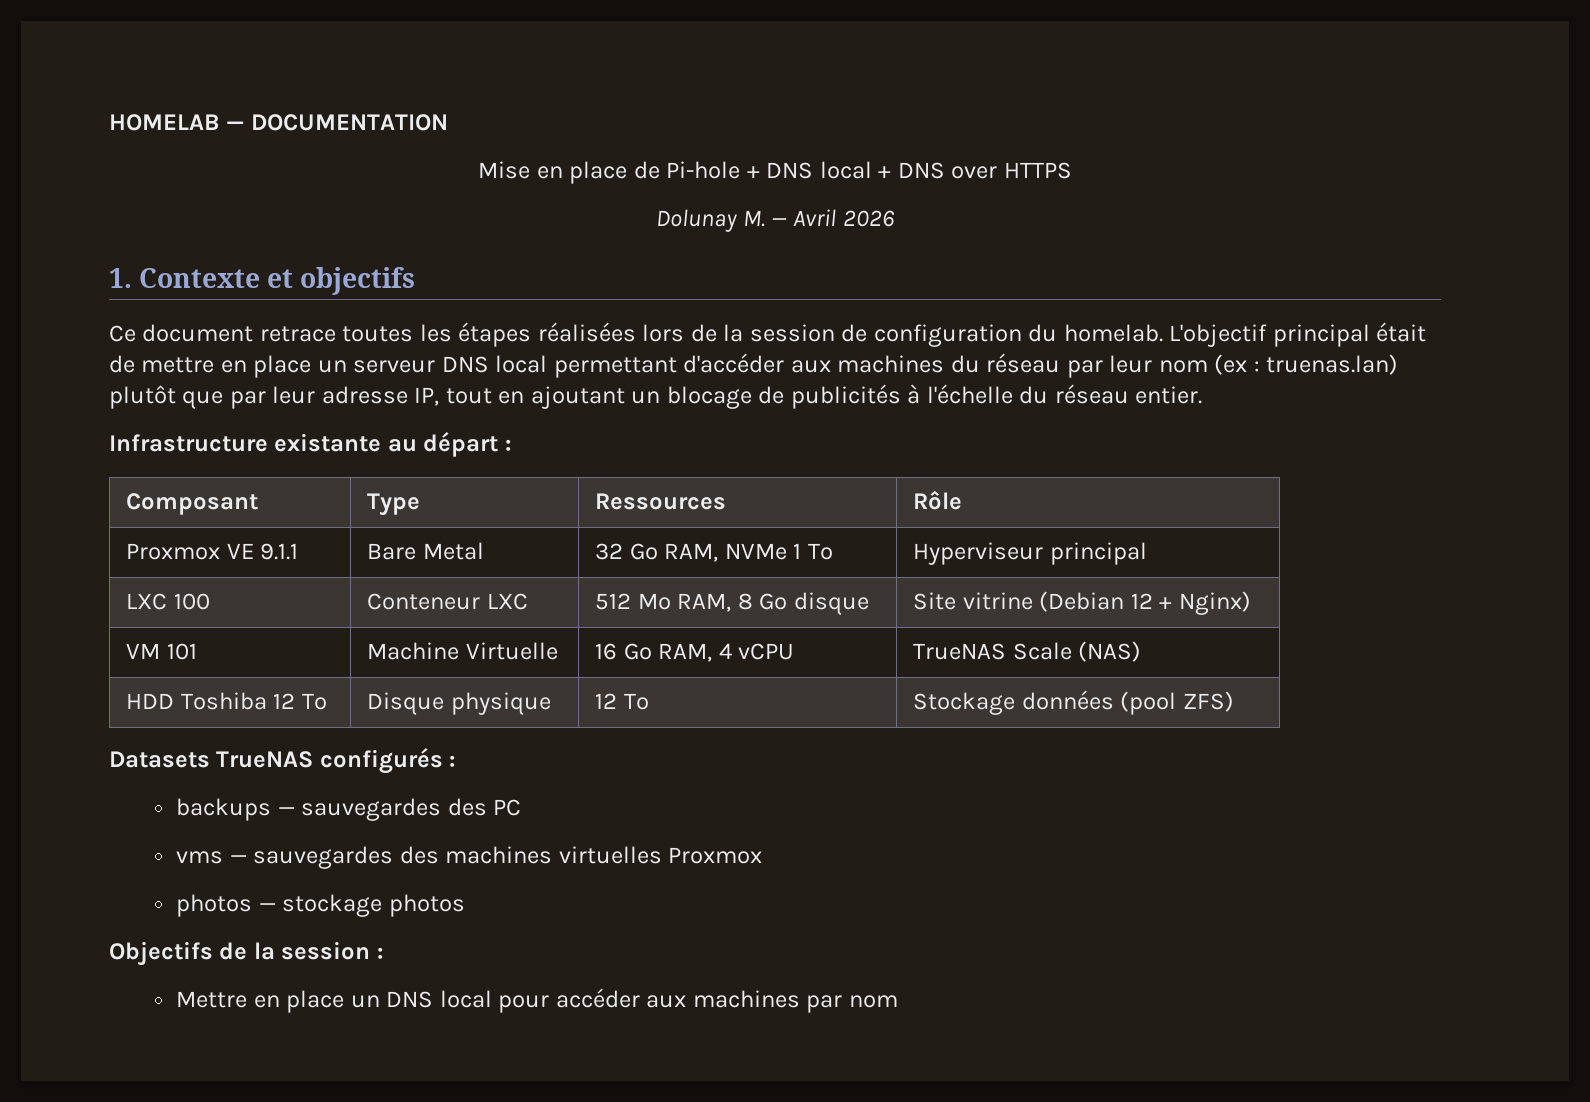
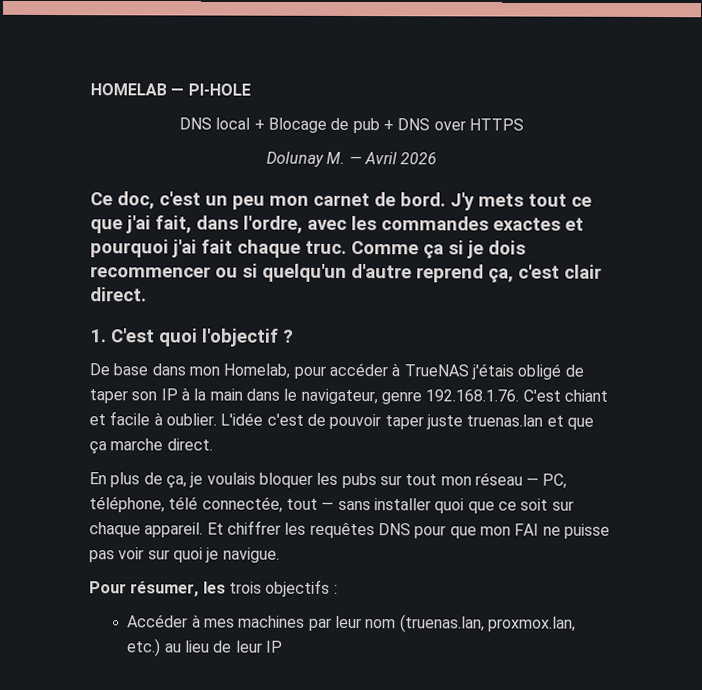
- HOMELAB — DOCUMENTATION
- Mise en place de Pi-hole + DNS local + DNS over HTTPS
+ HOMELAB — PI-HOLE
+ DNS local + Blocage de pub + DNS over HTTPS
- 1. Contexte et objectifs
- Ce document retrace toutes les étapes réalisées lors de la session de configuration du homelab. L'objectif principal était de mettre en place un serveur DNS local permettant d'accéder aux machines du réseau par leur nom (ex : truenas.lan) plutôt que par leur adresse IP, tout en ajoutant un blocage de publicités à l'échelle du réseau entier.
- Infrastructure existante au départ :
- Composant | Type | Ressources | Rôle
- Proxmox VE 9.1.1 | Bare Metal | 32 Go RAM, NVMe 1 To | Hyperviseur principal
- LXC 100 | Conteneur LXC | 512 Mo RAM, 8 Go disque | Site vitrine (Debian 12 + Nginx)
- VM 101 | Machine Virtuelle | 16 Go RAM, 4 vCPU | TrueNAS Scale (NAS)
- HDD Toshiba 12 To | Disque physique | 12 To | Stockage données (pool ZFS)
- Datasets TrueNAS configurés :
- backups — sauvegardes des PC
- vms — sauvegardes des machines virtuelles Proxmox
- photos — stockage photos
- Objectifs de la session :
- Mettre en place un DNS local pour accéder aux machines par nom
+ Ce doc, c'est un peu mon carnet de bord. J'y mets tout ce que j'ai fait, dans l'ordre, avec les commandes exactes et pourquoi j'ai fait chaque truc. Comme ça si je dois recommencer ou si quelqu'un d'autre reprend ça, c'est clair direct.
+ 1. C'est quoi l'objectif ?
+ De base dans mon Homelab, pour accéder à TrueNAS j'étais obligé de taper son IP à la main dans le navigateur, genre 192.168.1.76. C'est chiant et facile à oublier. L'idée c'est de pouvoir taper juste truenas.lan et que ça marche direct.
+ En plus de ça, je voulais bloquer les pubs sur tout mon réseau — PC, téléphone, télé connectée, tout — sans installer quoi que ce soit sur chaque appareil. Et chiffrer les requêtes DNS pour que mon FAI ne puisse pas voir sur quoi je navigue.
+ Pour résumer, les trois objectifs :
+ Accéder à mes machines par leur nom (truenas.lan, proxmox.lan, etc.) au lieu de leur IP

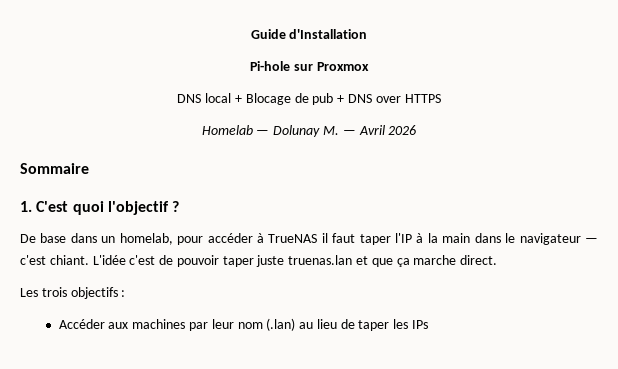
- HOMELAB — PI-HOLE
+ Guide d'Installation
+ Pi-hole sur Proxmox
- Dolunay M. — Avril 2026
+ Homelab — Dolunay M. — Avril 2026
- Ce doc, c'est un peu mon carnet de bord. J'y mets tout ce que j'ai fait, dans l'ordre, avec les commandes exactes et pourquoi j'ai fait chaque truc. Comme ça si je dois recommencer ou si quelqu'un d'autre reprend ça, c'est clair direct.
+ Sommaire
- De base dans mon Homelab, pour accéder à TrueNAS j'étais obligé de taper son IP à la main dans le navigateur, genre 192.168.1.76. C'est chiant et facile à oublier.
+ De base dans un homelab, pour accéder à TrueNAS il faut taper l'IP à la main dans le navigateur — c'est chiant.
- En plus de ça, je voulais bloquer les pubs sur tout mon réseau — PC, téléphone, télé connectée, tout — sans installer quoi que ce soit sur chaque appareil. Et chiffrer les requêtes DNS pour que mon FAI ne puisse pas voir sur quoi je navigue.
- Pour résumer, les trois objectifs :
+ Les trois objectifs :
- Accéder à mes machines par leur nom (truenas.lan, proxmox.lan, etc.) au lieu de leur IP
+ Accéder aux machines par leur nom (.lan) au lieu de taper les IPs

